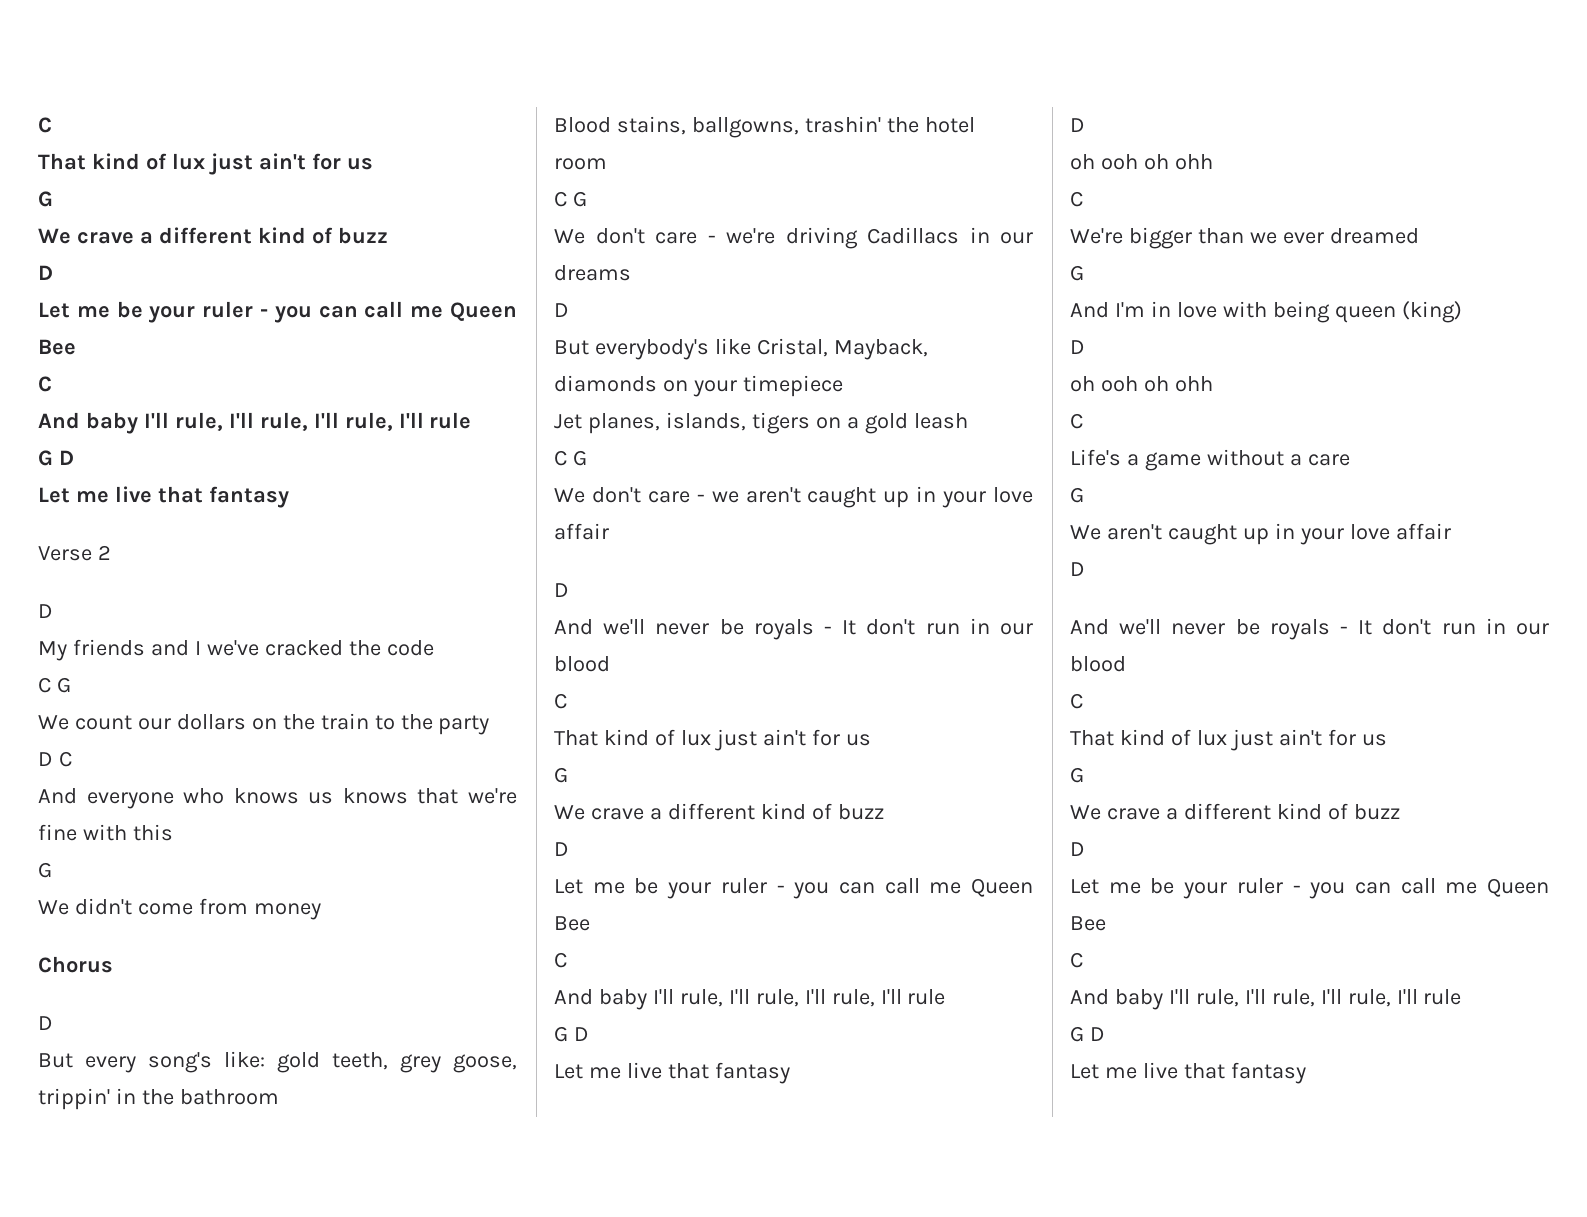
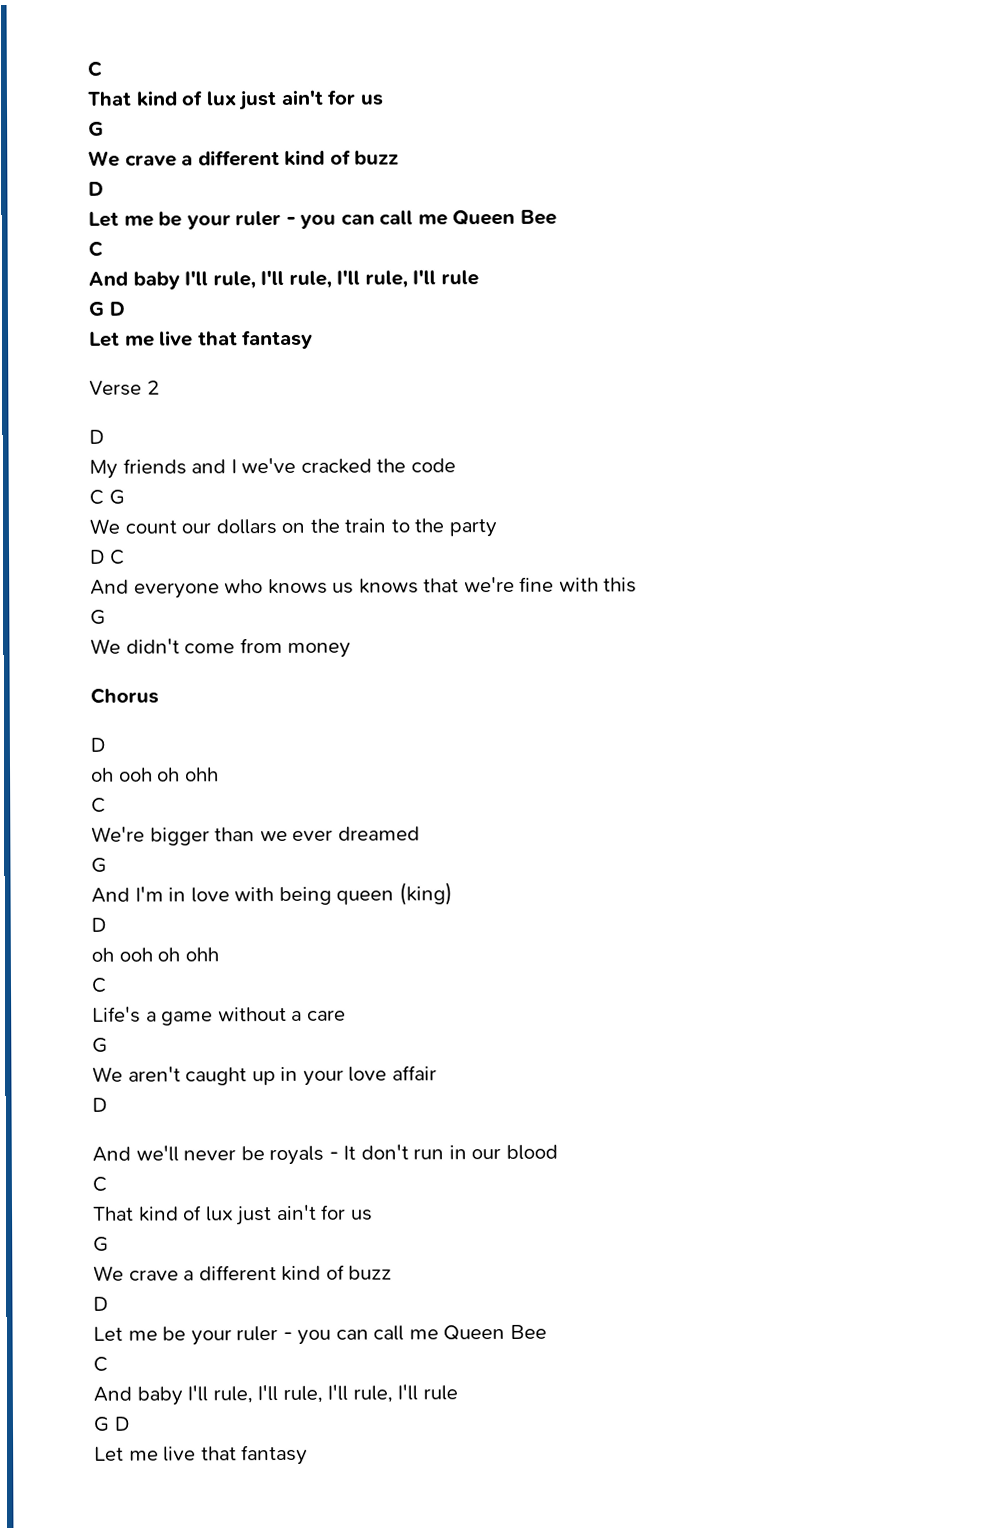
- But every song's like: gold teeth, grey goose, trippin' in the bathroom
- Blood stains, ballgowns, trashin' the hotel room
- C G
- We don't care - we're driving Cadillacs in our dreams
- D
- But everybody's like Cristal, Mayback, diamonds on your timepiece
- Jet planes, islands, tigers on a gold leash
- C G
- We don't care - we aren't caught up in your love affair
- D
- And we'll never be royals - It don't run in our blood
- C
- That kind of lux just ain't for us
- G
- We crave a different kind of buzz
- D
- Let me be your ruler - you can call me Queen Bee
- C
- And baby I'll rule, I'll rule, I'll rule, I'll rule
- G D
- Let me live that fantasy
- D

